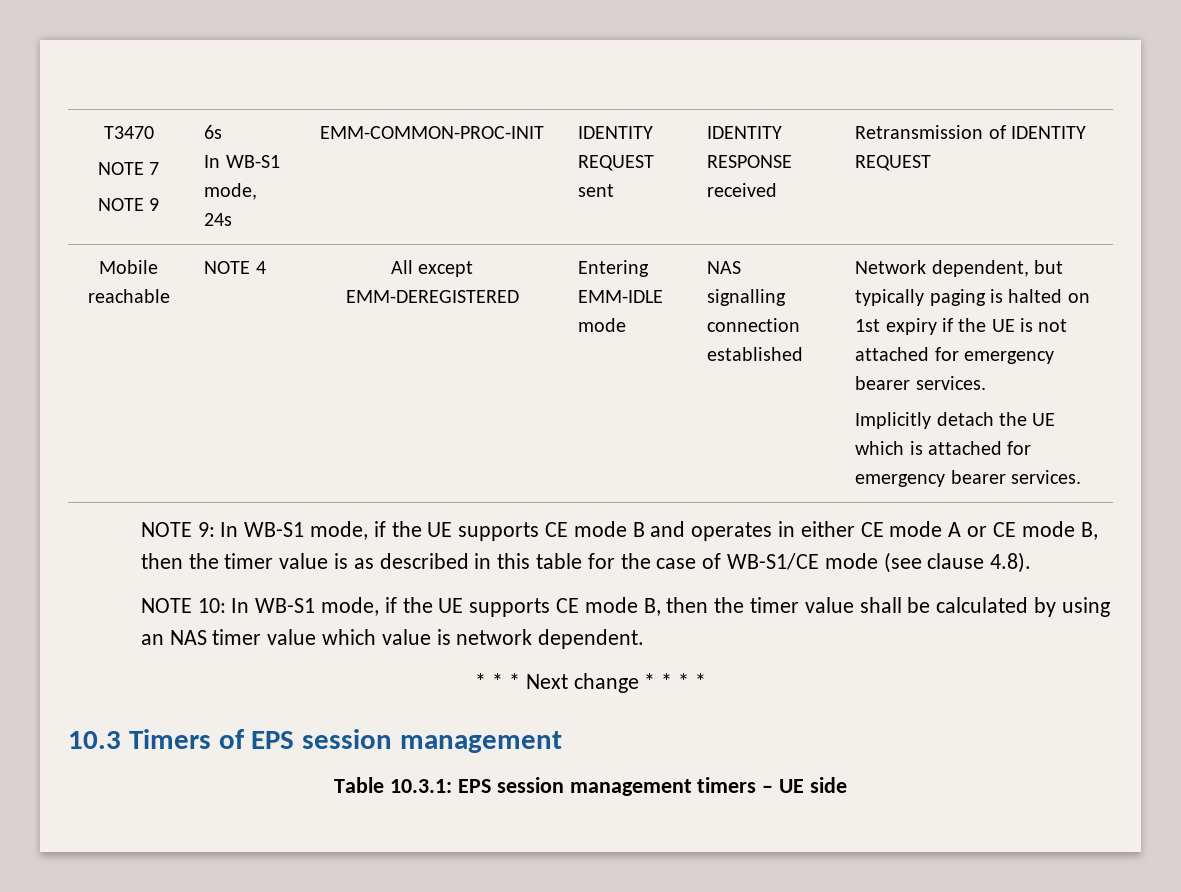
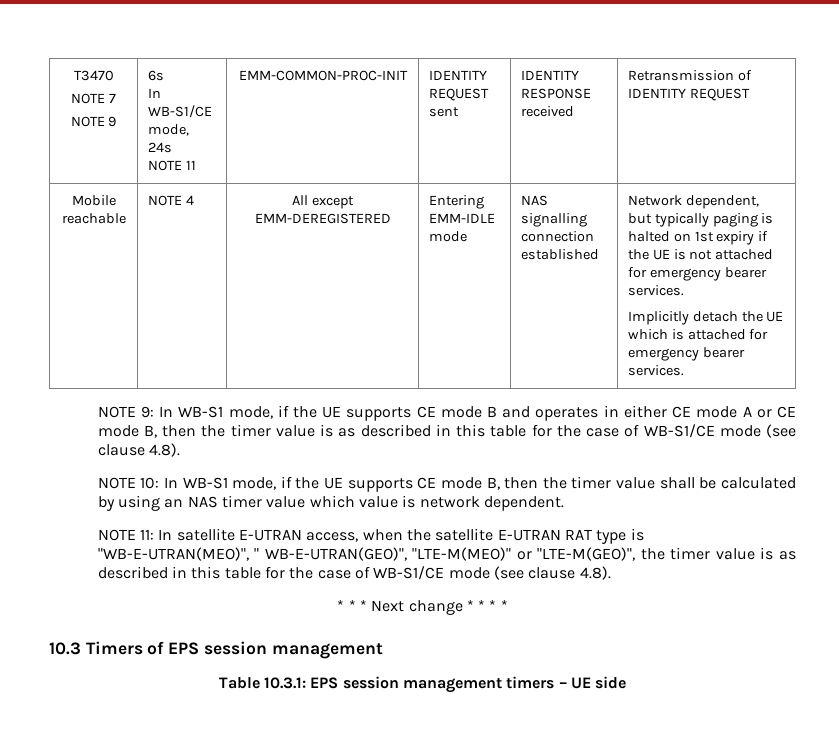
  T3470
  NOTE 7
  NOTE 9 | 6s
- In WB-S1 mode, 24s | EMM-COMMON-PROC-INIT | IDENTITY REQUEST sent | IDENTITY RESPONSE received | Retransmission of IDENTITY REQUEST
+ In WB-S1/CE mode, 24s
+ NOTE 11 | EMM-COMMON-PROC-INIT | IDENTITY REQUEST sent | IDENTITY RESPONSE received | Retransmission of IDENTITY REQUEST
+ NOTE 11: In satellite E-UTRAN access, when the satellite E-UTRAN RAT type is "WB-E-UTRAN(MEO)", " WB-E-UTRAN(GEO)", "LTE-M(MEO)" or "LTE-M(GEO)", the timer value is as described in this table for the case of WB-S1/CE mode (see clause 4.8).

